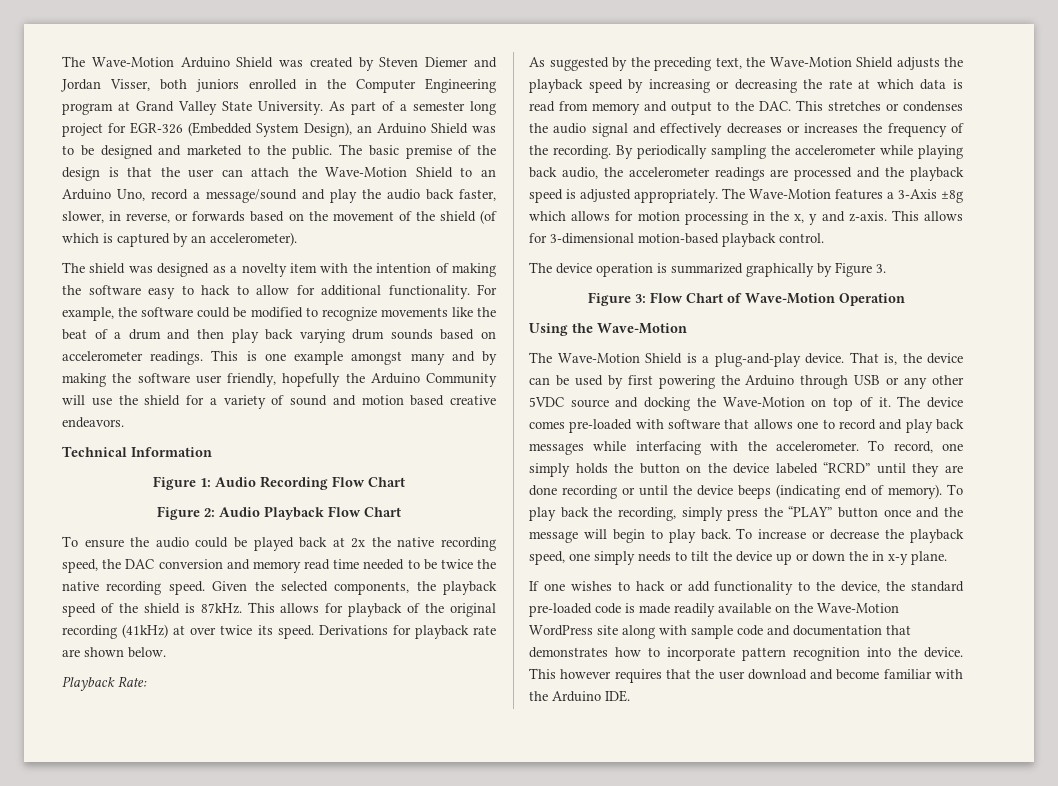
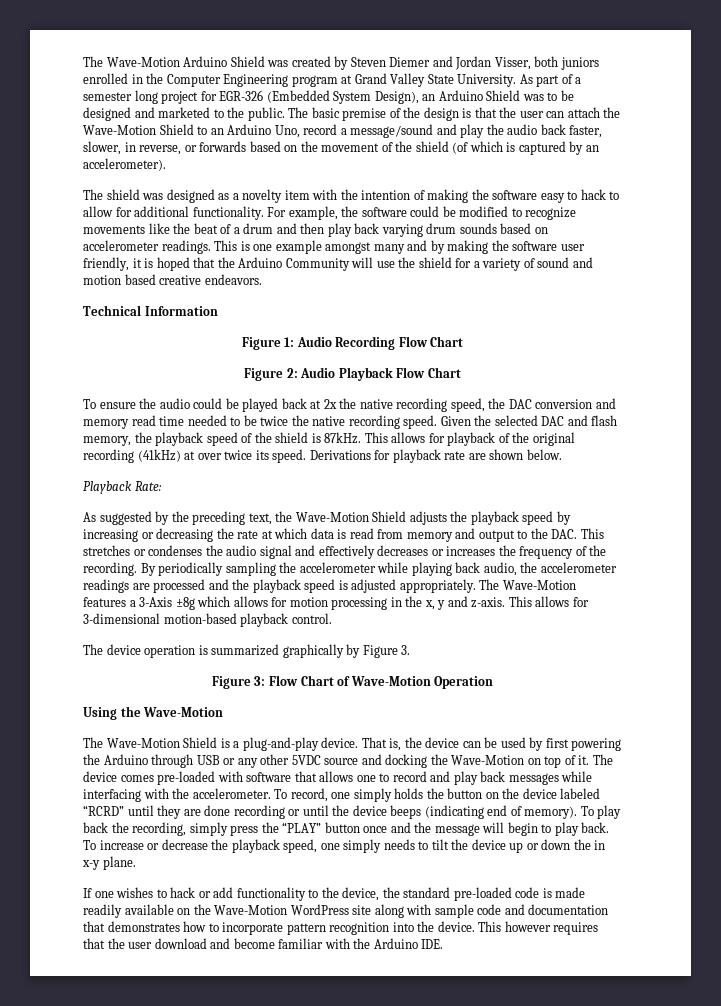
- This is one example amongst many and by making the software user friendly, hopefully the Arduino Community will use the shield for a variety of sound and motion based creative endeavors.
+ This is one example amongst many and by making the software user friendly, it is hoped that the Arduino Community will use the shield for a variety of sound and motion based creative endeavors.
- Given the selected components, the playback speed of the shield is 87kHz.
+ Given the selected DAC and flash memory, the playback speed of the shield is 87kHz.

